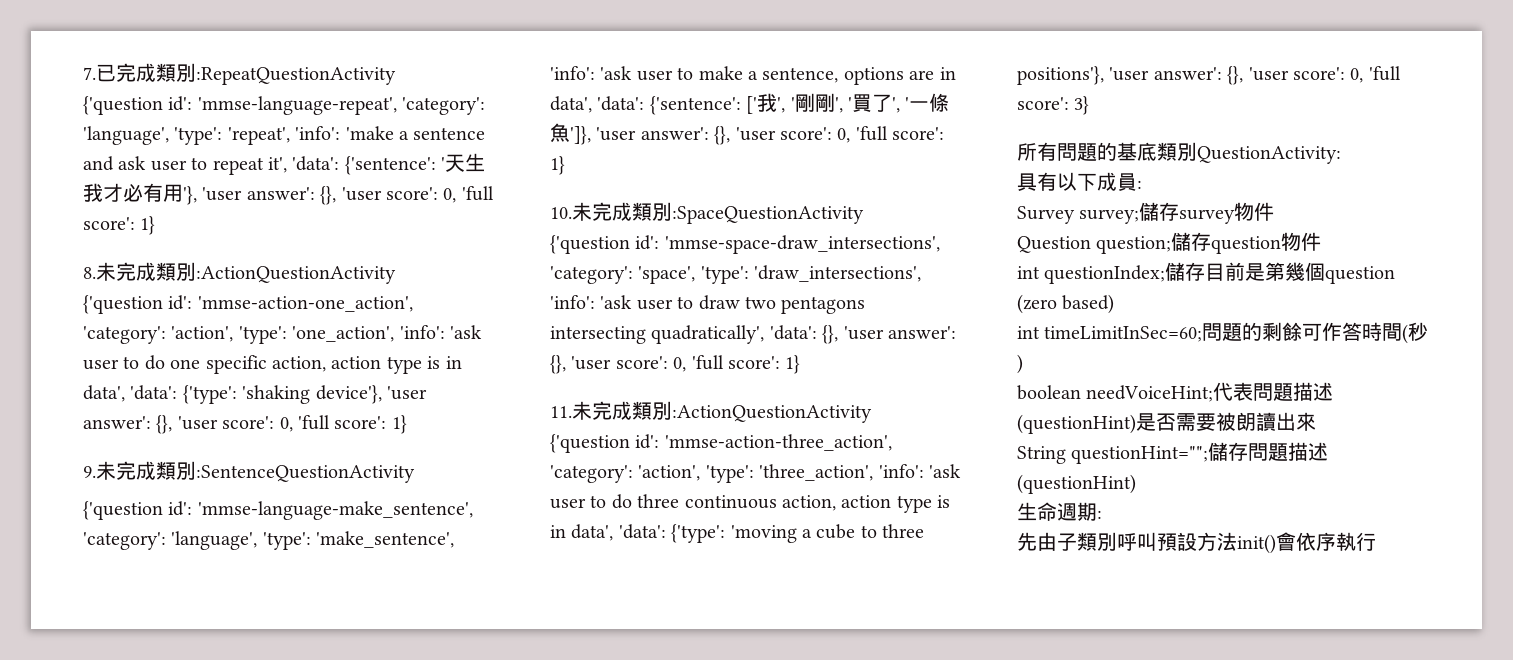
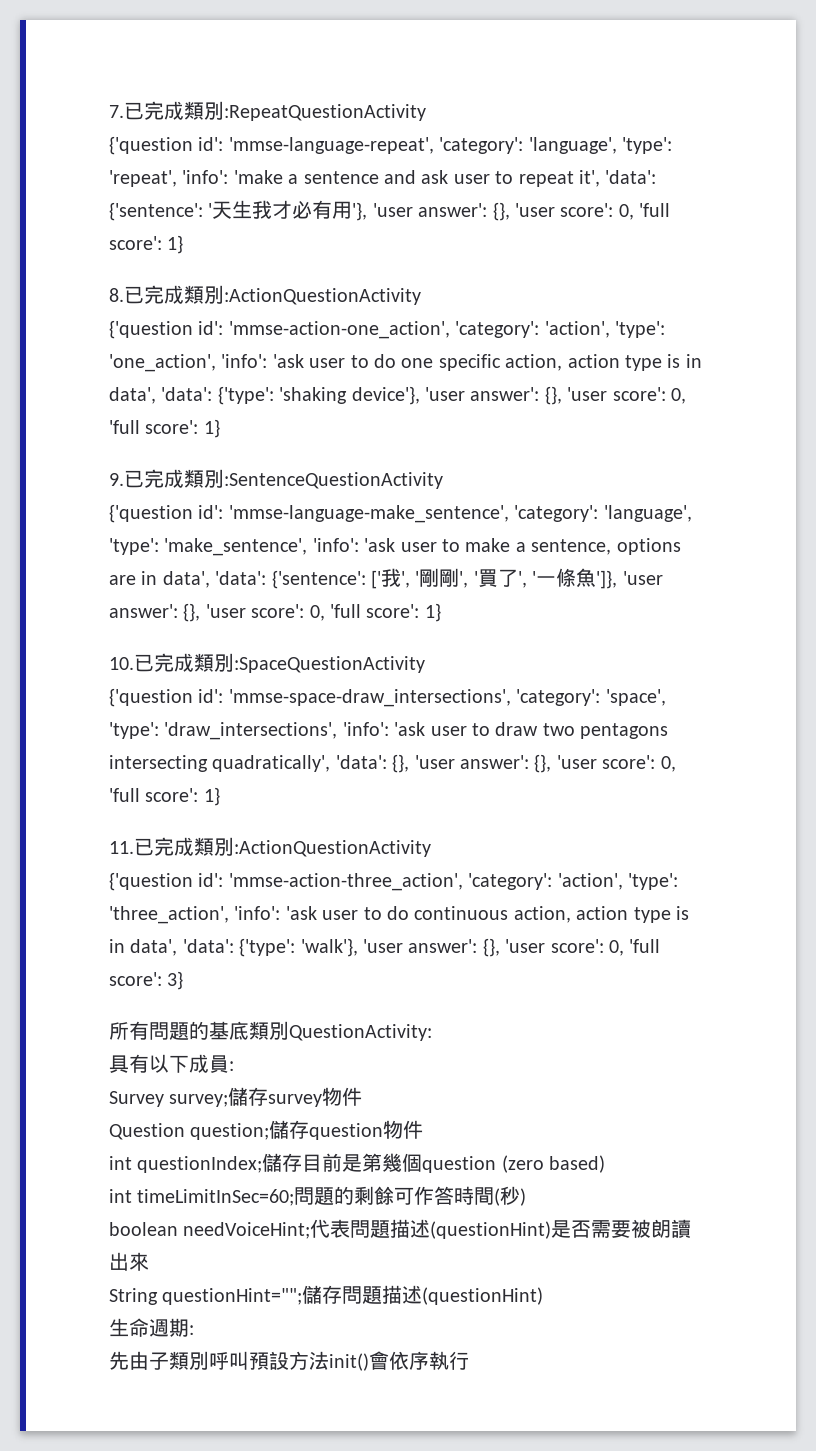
- 8.未完成類別:ActionQuestionActivity
+ 8.已完成類別:ActionQuestionActivity
- 9.未完成類別:SentenceQuestionActivity
+ 9.已完成類別:SentenceQuestionActivity
- 10.未完成類別:SpaceQuestionActivity
+ 10.已完成類別:SpaceQuestionActivity
- 11.未完成類別:ActionQuestionActivity
+ 11.已完成類別:ActionQuestionActivity
- {'question id': 'mmse-action-three_action', 'category': 'action', 'type': 'three_action', 'info': 'ask user to do three continuous action, action type is in data', 'data': {'type': 'moving a cube to three positions'}, 'user answer': {}, 'user score': 0, 'full score': 3}
+ {'question id': 'mmse-action-three_action', 'category': 'action', 'type': 'three_action', 'info': 'ask user to do continuous action, action type is in data', 'data': {'type': 'walk'}, 'user answer': {}, 'user score': 0, 'full score': 3}

